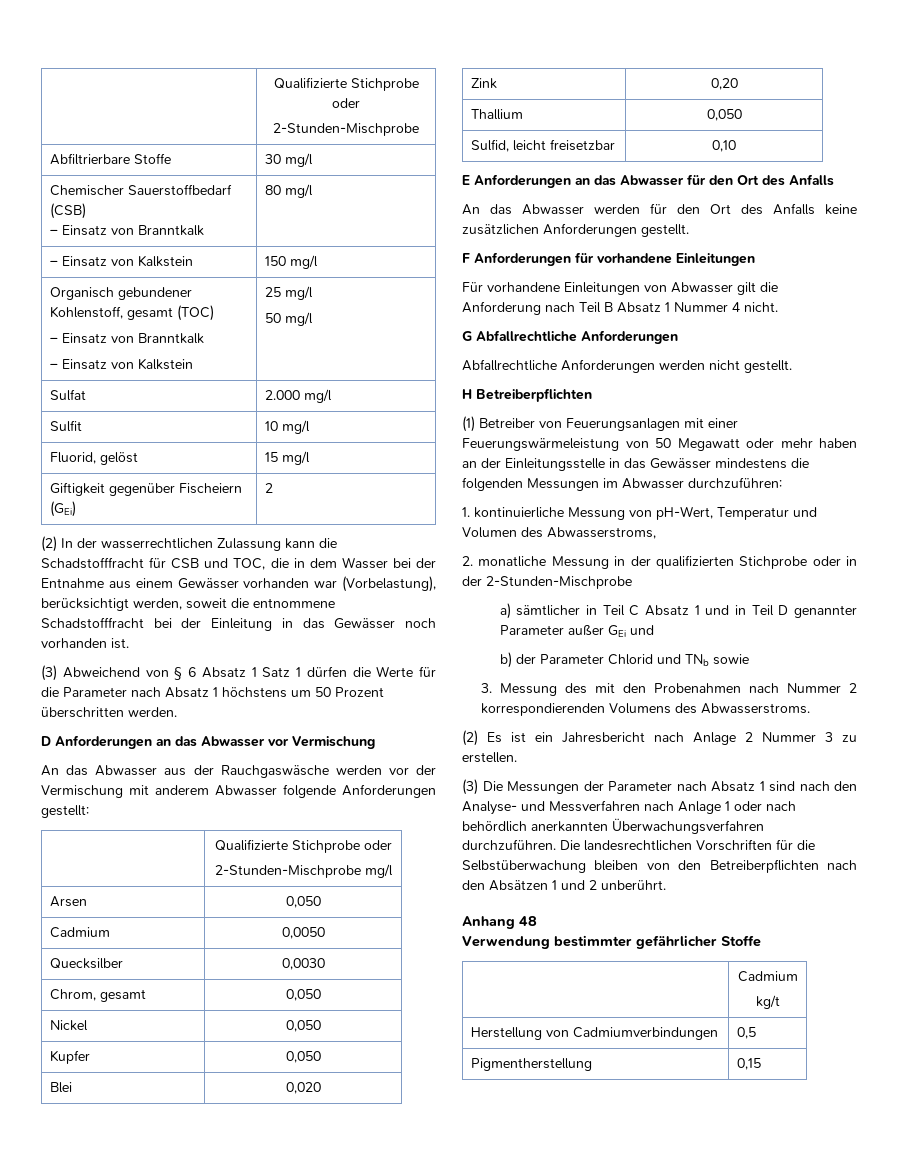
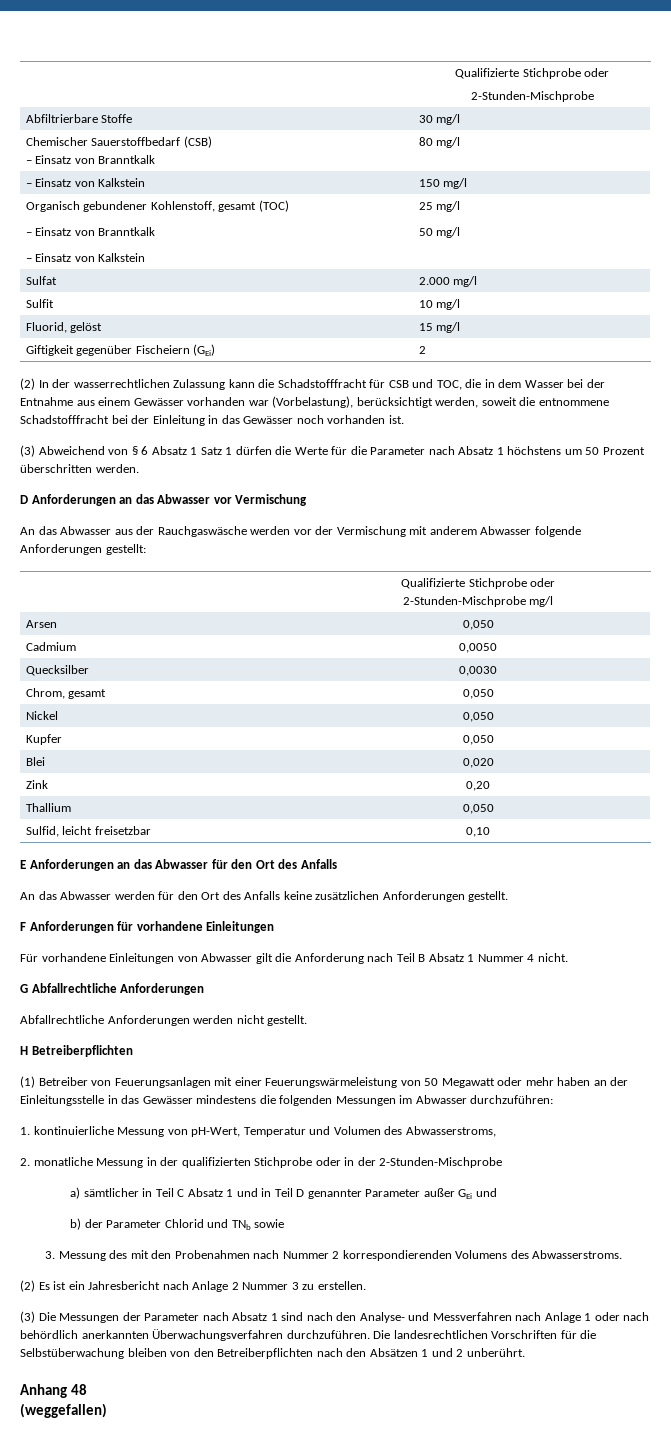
- Verwendung bestimmter gefährlicher Stoffe
- | Cadmium
- kg/t
- Herstellung von Cadmiumverbindungen | 0,5
- Pigmentherstellung | 0,15
+ (weggefallen)

